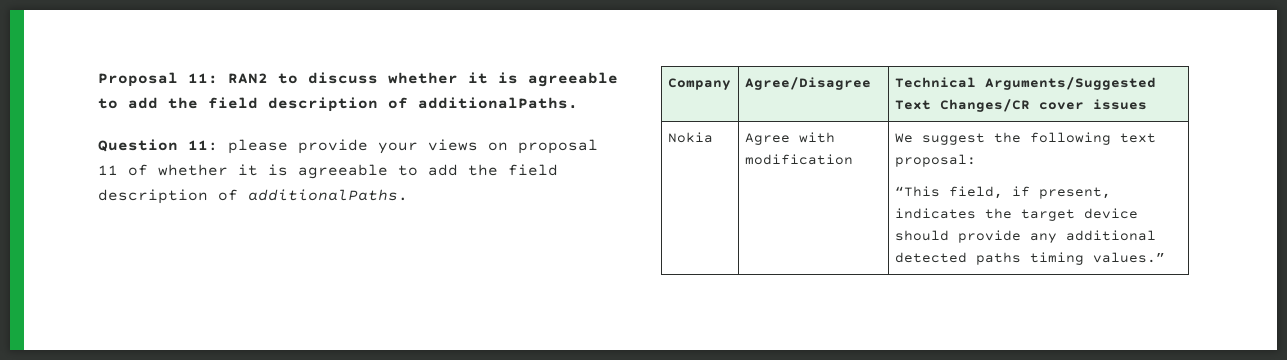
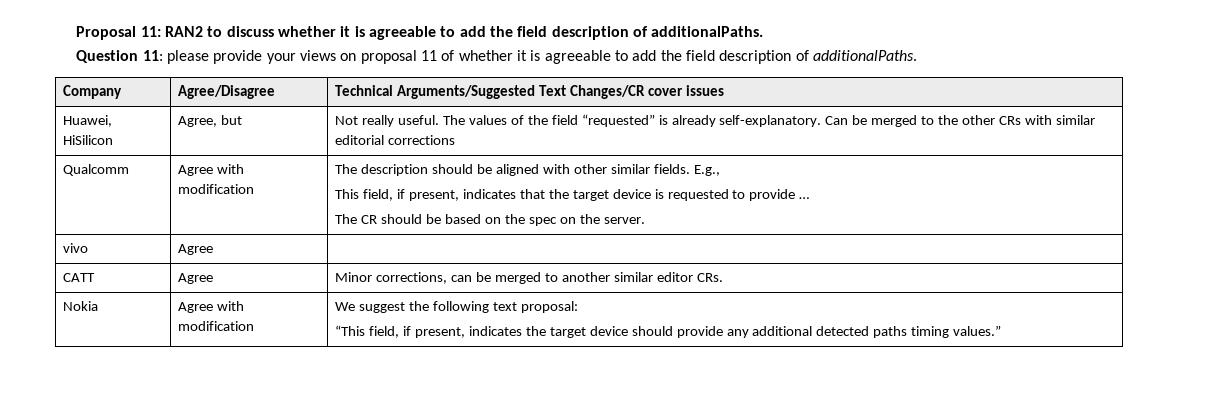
+ Huawei, HiSilicon | Agree, but | Not really useful. The values of the field “requested” is already self-explanatory. Can be merged to the other CRs with similar editorial corrections
+ Qualcomm | Agree with modification | The description should be aligned with other similar fields. E.g.,
+ This field, if present, indicates that the target device is requested to provide …
+ The CR should be based on the spec on the server.
+ vivo | Agree |
+ CATT | Agree | Minor corrections, can be merged to another similar editor CRs.

